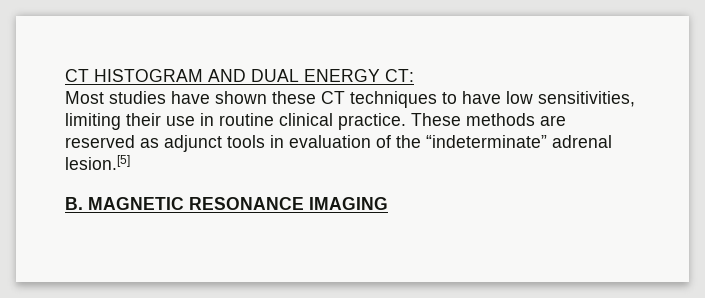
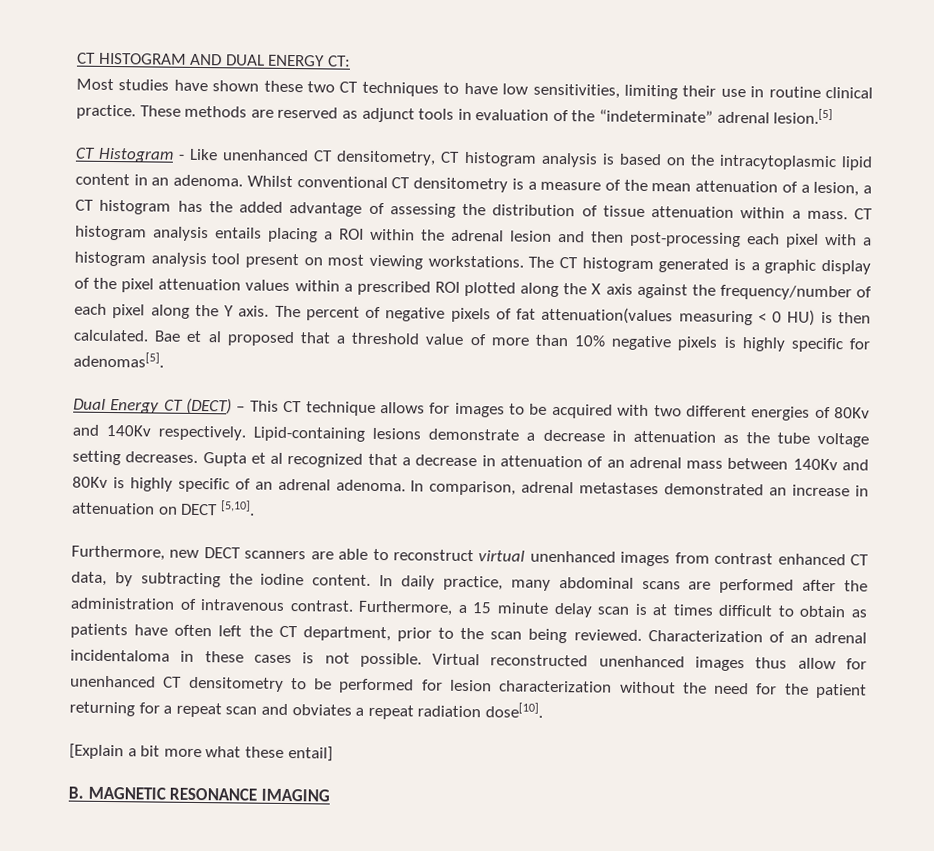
- Most studies have shown these CT techniques to have low sensitivities, limiting their use in routine clinical practice.
+ Most studies have shown these two CT techniques to have low sensitivities, limiting their use in routine clinical practice.
+ CT Histogram - Like unenhanced CT densitometry, CT histogram analysis is based on the intracytoplasmic lipid content in an adenoma. Whilst conventional CT densitometry is a measure of the mean attenuation of a lesion, a CT histogram has the added advantage of assessing the distribution of tissue attenuation within a mass. CT histogram analysis entails placing a ROI within the adrenal lesion and then post-processing each pixel with a histogram analysis tool present on most viewing workstations. The CT histogram generated is a graphic display of the pixel attenuation values within a prescribed ROI plotted along the X axis against the frequency/number of each pixel along the Y axis. The percent of negative pixels of fat attenuation(values measuring < 0 HU) is then calculated. Bae et al proposed that a threshold value of more than 10% negative pixels is highly specific for adenomas[5].
+ Dual Energy CT (DECT) – This CT technique allows for images to be acquired with two different energies of 80Kv and 140Kv respectively. Lipid-containing lesions demonstrate a decrease in attenuation as the tube voltage setting decreases. Gupta et al recognized that a decrease in attenuation of an adrenal mass between 140Kv and 80Kv is highly specific of an adrenal adenoma. In comparison, adrenal metastases demonstrated an increase in attenuation on DECT [5,10].
+ Furthermore, new DECT scanners are able to reconstruct virtual unenhanced images from contrast enhanced CT data, by subtracting the iodine content. In daily practice, many abdominal scans are performed after the administration of intravenous contrast. Furthermore, a 15 minute delay scan is at times difficult to obtain as patients have often left the CT department, prior to the scan being reviewed. Characterization of an adrenal incidentaloma in these cases is not possible. Virtual reconstructed unenhanced images thus allow for unenhanced CT densitometry to be performed for lesion characterization without the need for the patient returning for a repeat scan and obviates a repeat radiation dose[10].
+ [Explain a bit more what these entail]

